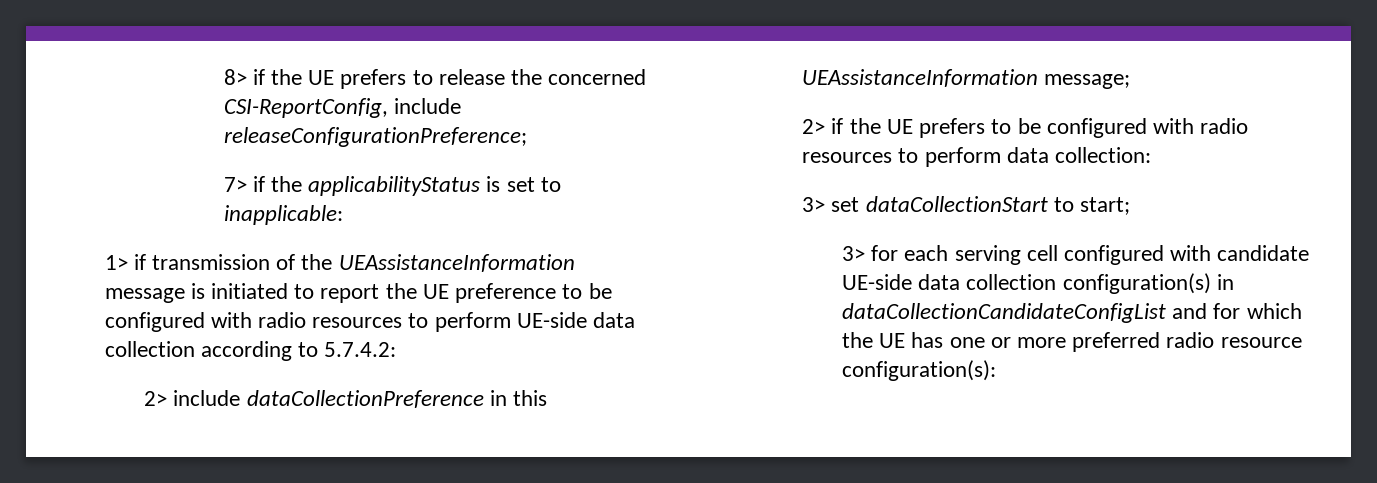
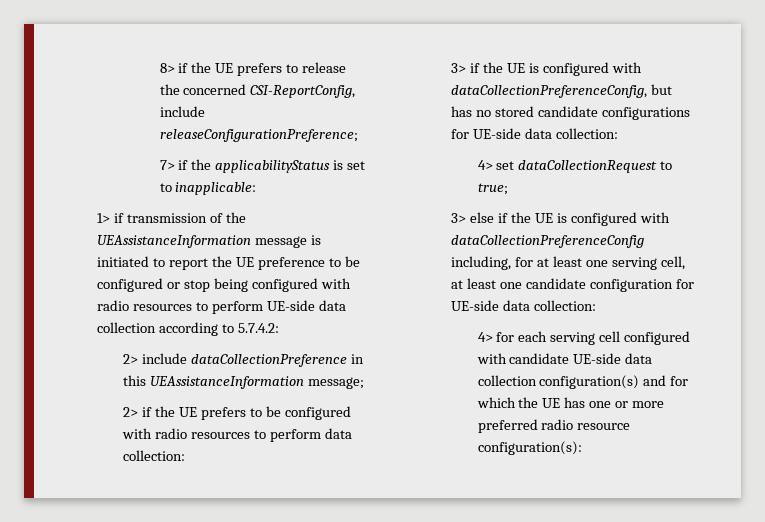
- 1> if transmission of the UEAssistanceInformation message is initiated to report the UE preference to be configured with radio resources to perform UE-side data collection according to 5.7.4.2:
+ 1> if transmission of the UEAssistanceInformation message is initiated to report the UE preference to be configured or stop being configured with radio resources to perform UE-side data collection according to 5.7.4.2:
- 3> set dataCollectionStart to start;
- 3> for each serving cell configured with candidate UE-side data collection configuration(s) in dataCollectionCandidateConfigList and for which the UE has one or more preferred radio resource configuration(s):
+ 3> if the UE is configured with dataCollectionPreferenceConfig, but has no stored candidate configurations for UE-side data collection:
+ 4> set dataCollectionRequest to true;
+ 3> else if the UE is configured with dataCollectionPreferenceConfig including, for at least one serving cell, at least one candidate configuration for UE-side data collection:
+ 4> for each serving cell configured with candidate UE-side data collection configuration(s) and for which the UE has one or more preferred radio resource configuration(s):

